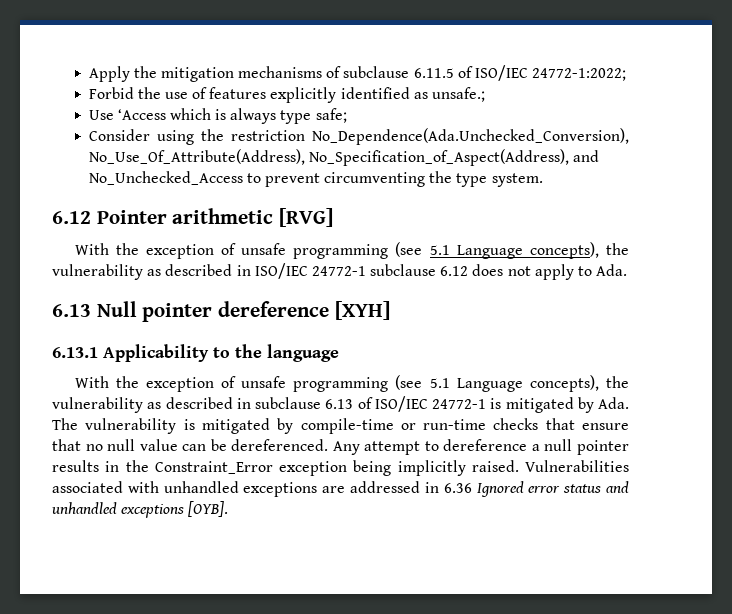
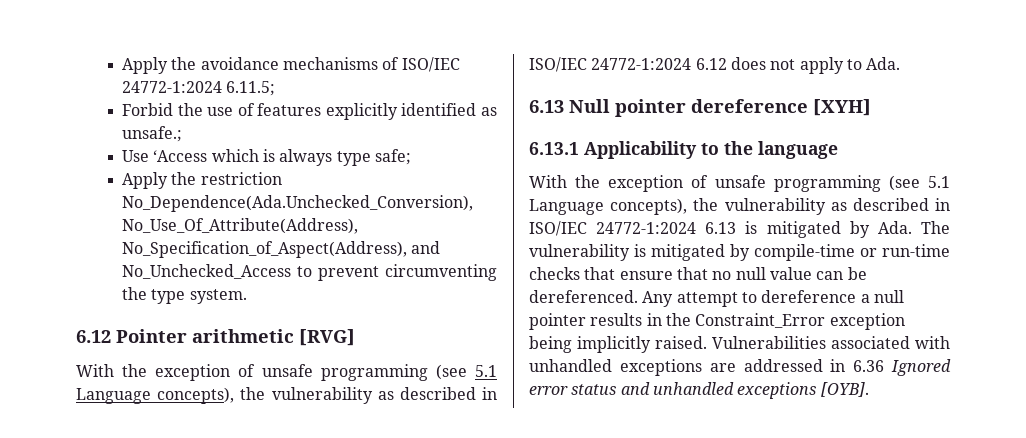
- Apply the mitigation mechanisms of subclause 6.11.5 of ISO/IEC 24772-1:2022;
+ Apply the avoidance mechanisms of ISO/IEC 24772-1:2024 6.11.5;
- Consider using the restriction No_Dependence(Ada.Unchecked_Conversion), No_Use_Of_Attribute(Address), No_Specification_of_Aspect(Address), and No_Unchecked_Access to prevent circumventing the type system.
+ Apply the restriction No_Dependence(Ada.Unchecked_Conversion), No_Use_Of_Attribute(Address), No_Specification_of_Aspect(Address), and No_Unchecked_Access to prevent circumventing the type system.
- With the exception of unsafe programming (see 5.1 Language concepts), the vulnerability as described in ISO/IEC 24772-1 subclause 6.12 does not apply to Ada.
+ With the exception of unsafe programming (see 5.1 Language concepts), the vulnerability as described in ISO/IEC 24772-1:2024 6.12 does not apply to Ada.
- With the exception of unsafe programming (see 5.1 Language concepts), the vulnerability as described in subclause 6.13 of ISO/IEC 24772-1 is mitigated by Ada. The vulnerability is mitigated by compile-time or run-time checks that ensure that no null value can be dereferenced.
+ With the exception of unsafe programming (see 5.1 Language concepts), the vulnerability as described in ISO/IEC 24772-1:2024 6.13 is mitigated by Ada. The vulnerability is mitigated by compile-time or run-time checks that ensure that no null value can be dereferenced.

